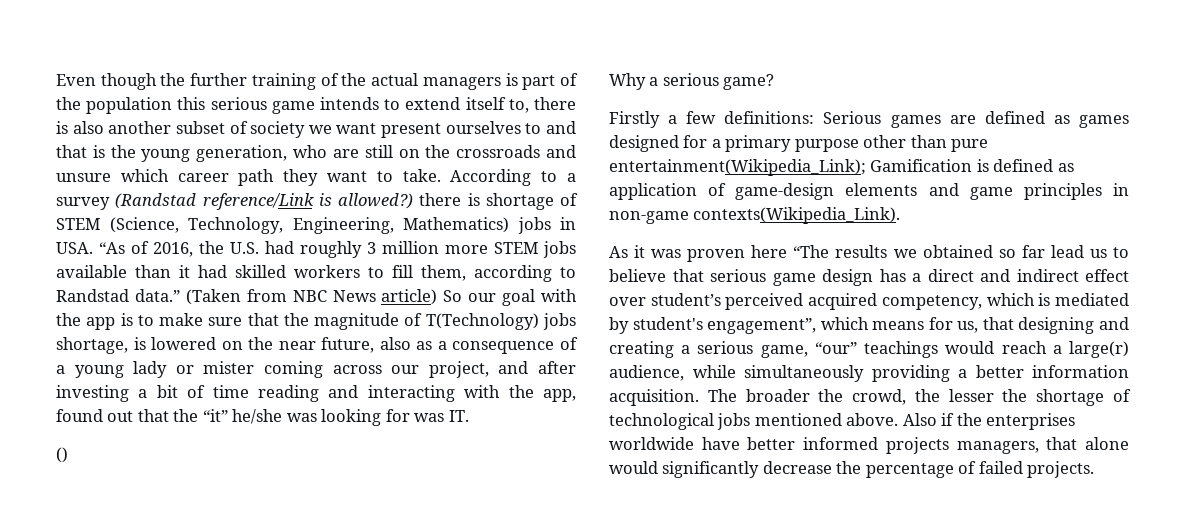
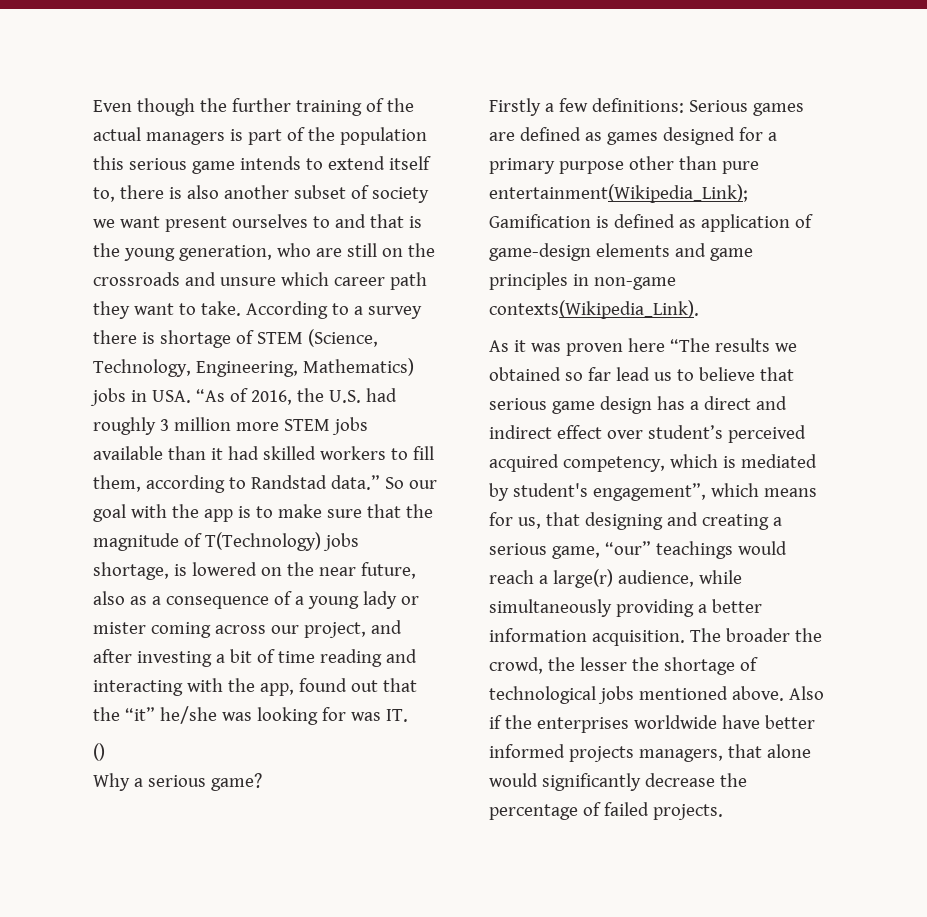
- According to a survey (Randstad reference/Link is allowed?) there is shortage of STEM (Science, Technology, Engineering, Mathematics) jobs in USA. “As of 2016, the U.S. had roughly 3 million more STEM jobs available than it had skilled workers to fill them, according to Randstad data.”
+ According to a survey there is shortage of STEM (Science, Technology, Engineering, Mathematics) jobs in USA. “As of 2016, the U.S. had roughly 3 million more STEM jobs available than it had skilled workers to fill them, according to Randstad data.”
- (Taken from NBC News article) So our goal with the app is to make sure that the magnitude of T(Technology) jobs shortage, is lowered on the near future, also as a consequence of a young lady or mister coming across our project, and after investing a bit of time reading and interacting with the app, found out that the “it” he/she was looking for was IT.
+ So our goal with the app is to make sure that the magnitude of T(Technology) jobs shortage, is lowered on the near future, also as a consequence of a young lady or mister coming across our project, and after investing a bit of time reading and interacting with the app, found out that the “it” he/she was looking for was IT.

